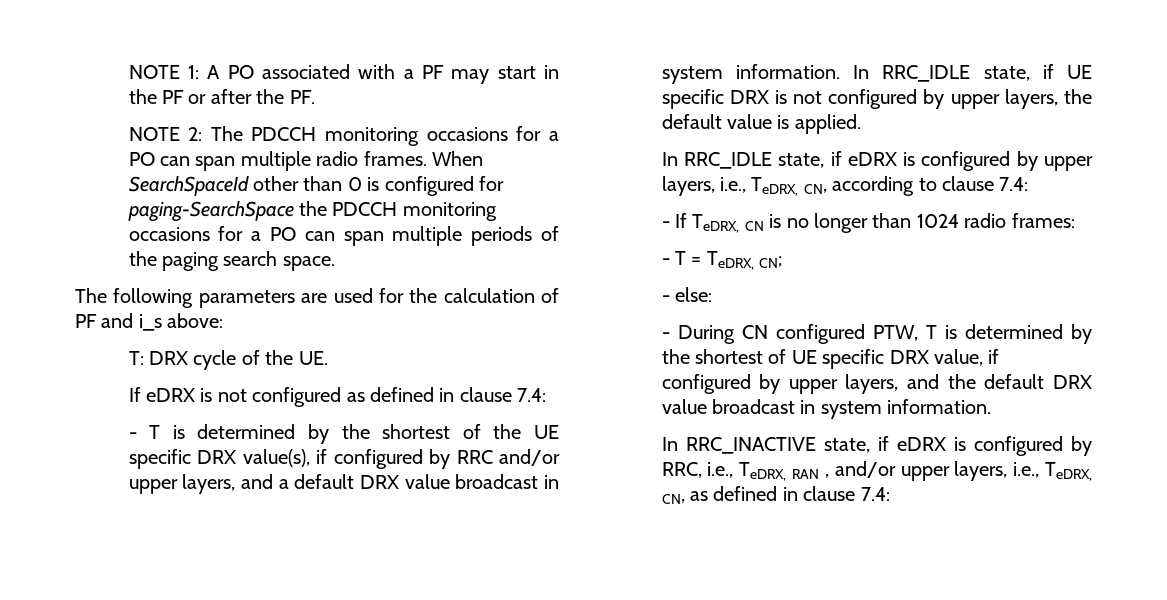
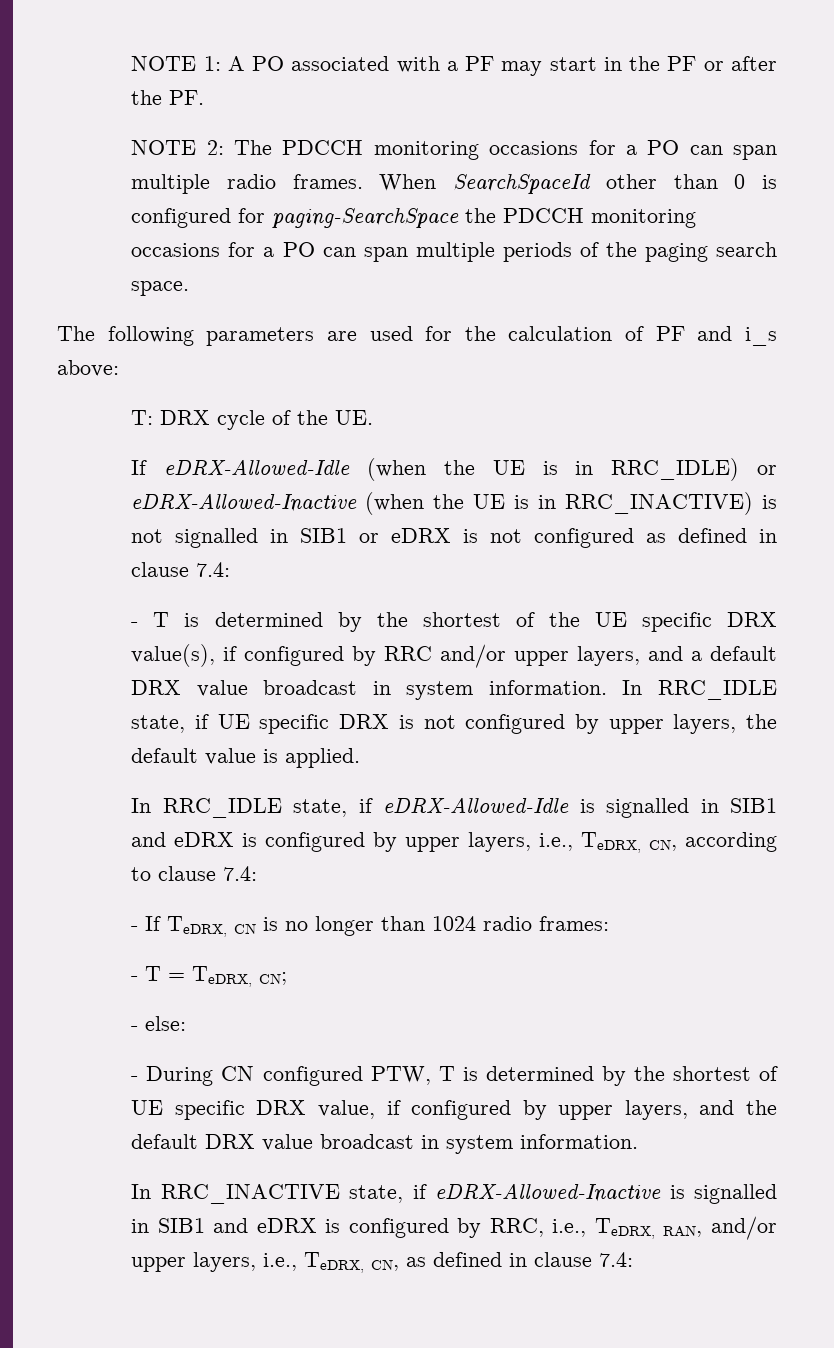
- If eDRX is not configured as defined in clause 7.4:
+ If eDRX-Allowed-Idle (when the UE is in RRC_IDLE) or eDRX-Allowed-Inactive (when the UE is in RRC_INACTIVE) is not signalled in SIB1 or eDRX is not configured as defined in clause 7.4:
- In RRC_IDLE state, if eDRX is configured by upper layers, i.e., TeDRX, CN, according to clause 7.4:
+ In RRC_IDLE state, if eDRX-Allowed-Idle is signalled in SIB1 and eDRX is configured by upper layers, i.e., TeDRX, CN, according to clause 7.4:
- In RRC_INACTIVE state, if eDRX is configured by RRC, i.e., TeDRX, RAN , and/or upper layers, i.e., TeDRX, CN, as defined in clause 7.4:
+ In RRC_INACTIVE state, if eDRX-Allowed-Inactive is signalled in SIB1 and eDRX is configured by RRC, i.e., TeDRX, RAN, and/or upper layers, i.e., TeDRX, CN, as defined in clause 7.4:

